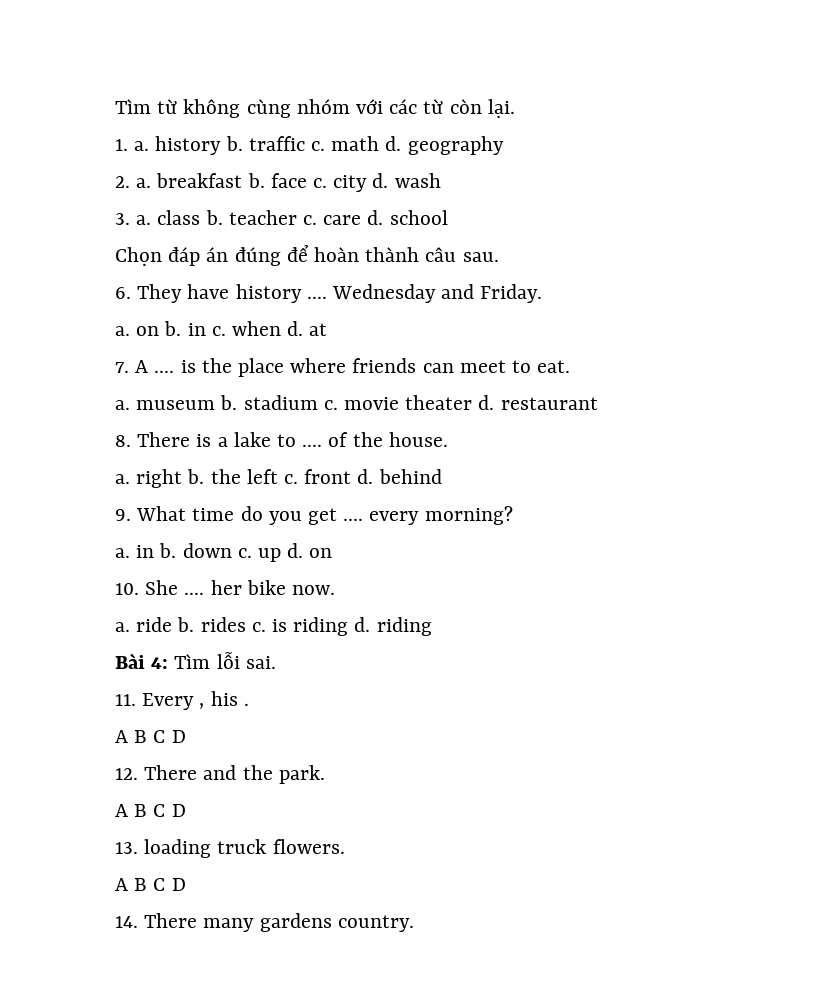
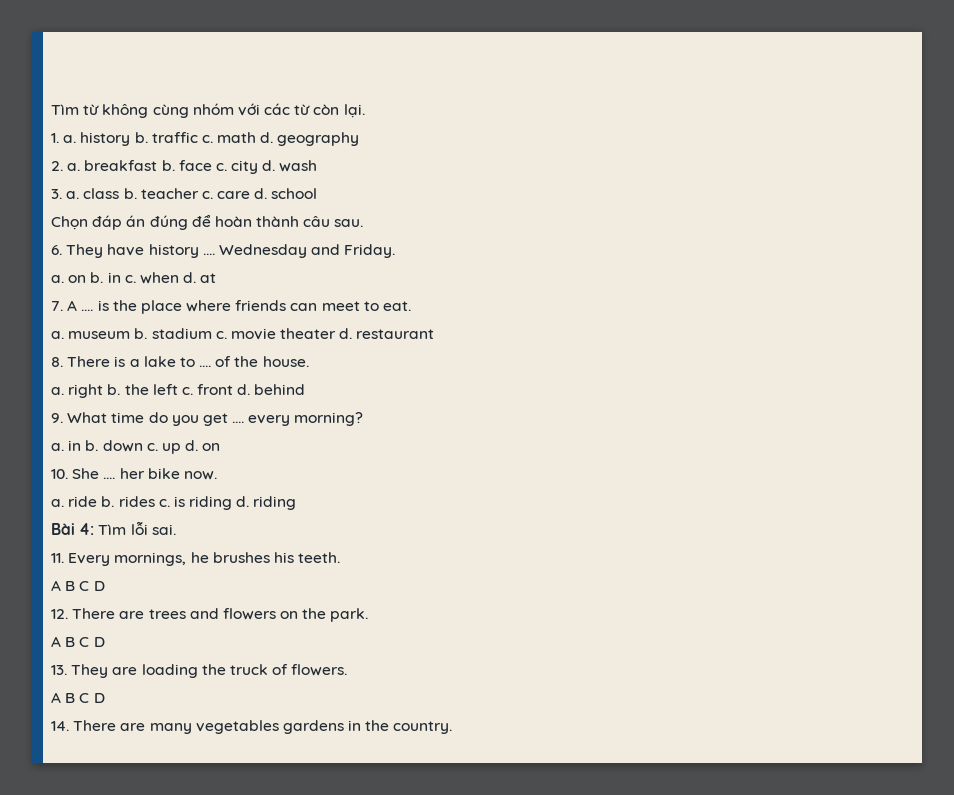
- 11. Every , his .
+ 11. Every mornings, he brushes his teeth.
- 12. There and the park.
+ 12. There are trees and flowers on the park.
- 13. loading truck flowers.
+ 13. They are loading the truck of flowers.
- 14. There many gardens country.
+ 14. There are many vegetables gardens in the country.

